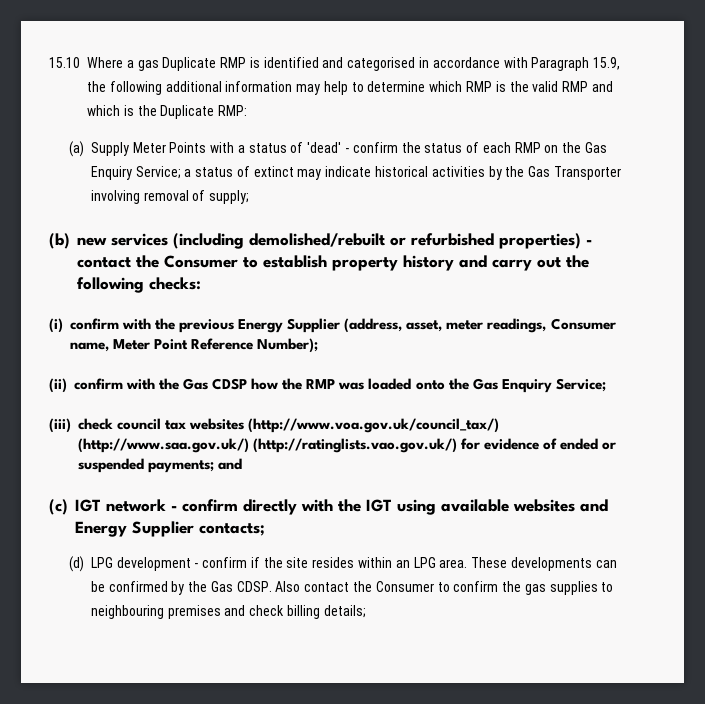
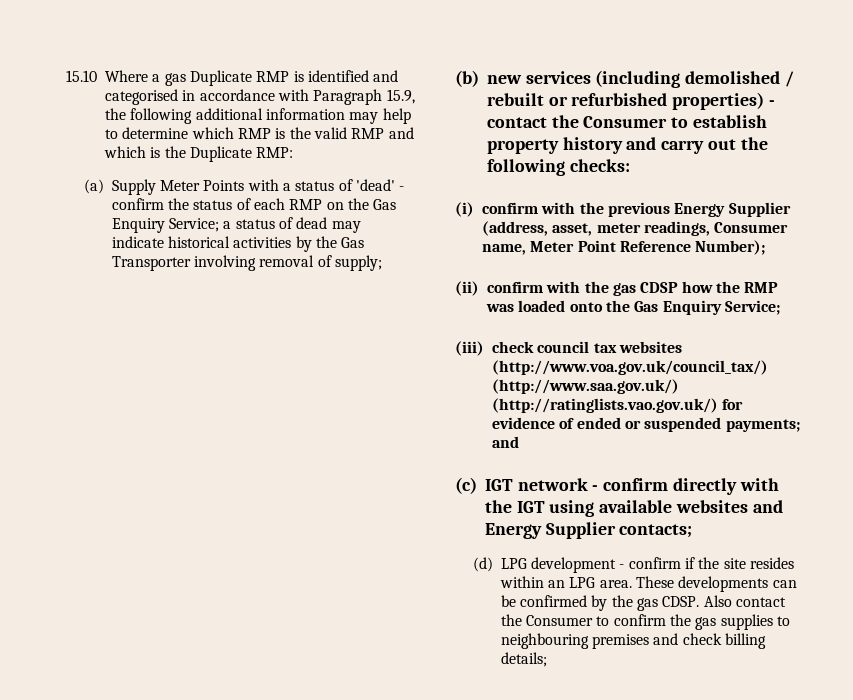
- (a) Supply Meter Points with a status of 'dead' - confirm the status of each RMP on the Gas Enquiry Service; a status of extinct may indicate historical activities by the Gas Transporter involving removal of supply;
+ (a) Supply Meter Points with a status of 'dead' - confirm the status of each RMP on the Gas Enquiry Service; a status of dead may indicate historical activities by the Gas Transporter involving removal of supply;
- (b) new services (including demolished/rebuilt or refurbished properties) - contact the Consumer to establish property history and carry out the following checks:
+ (b) new services (including demolished / rebuilt or refurbished properties) - contact the Consumer to establish property history and carry out the following checks:
- (ii) confirm with the Gas CDSP how the RMP was loaded onto the Gas Enquiry Service;
+ (ii) confirm with the gas CDSP how the RMP was loaded onto the Gas Enquiry Service;
- These developments can be confirmed by the Gas CDSP.
+ These developments can be confirmed by the gas CDSP.

